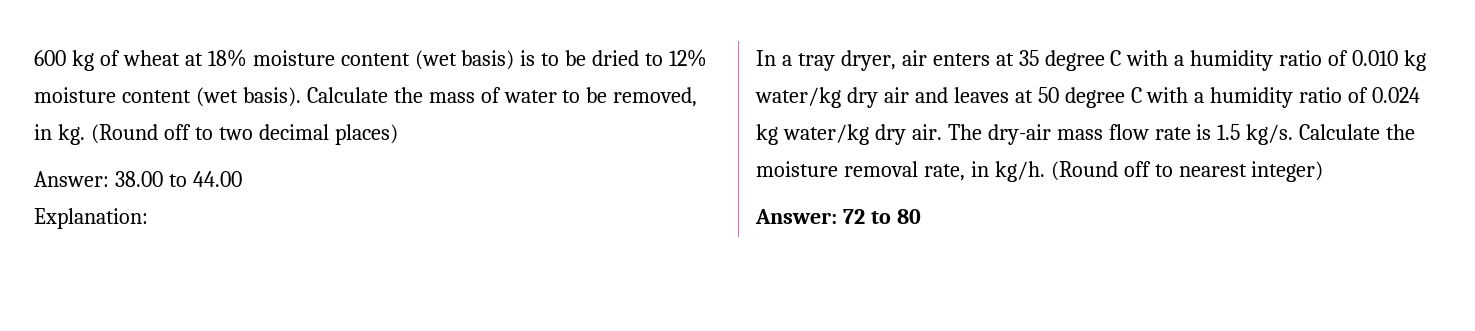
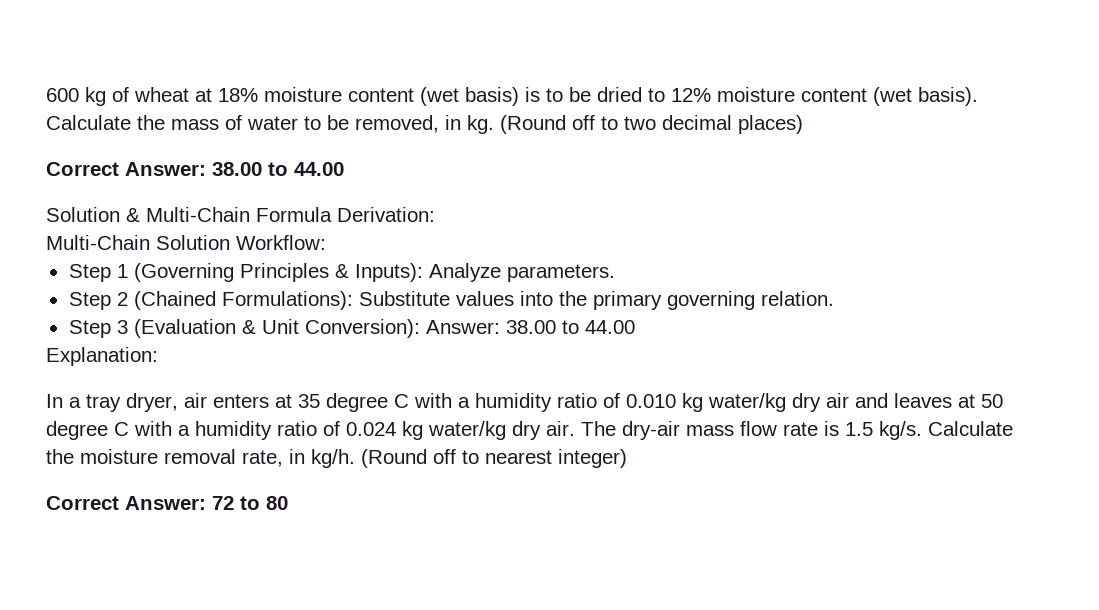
- Answer: 38.00 to 44.00
+ Correct Answer: 38.00 to 44.00
+ Solution & Multi-Chain Formula Derivation:
+ Multi-Chain Solution Workflow:
+ Step 1 (Governing Principles & Inputs): Analyze parameters.
+ Step 2 (Chained Formulations): Substitute values into the primary governing relation.
+ Step 3 (Evaluation & Unit Conversion): Answer: 38.00 to 44.00
- Answer: 72 to 80
+ Correct Answer: 72 to 80

